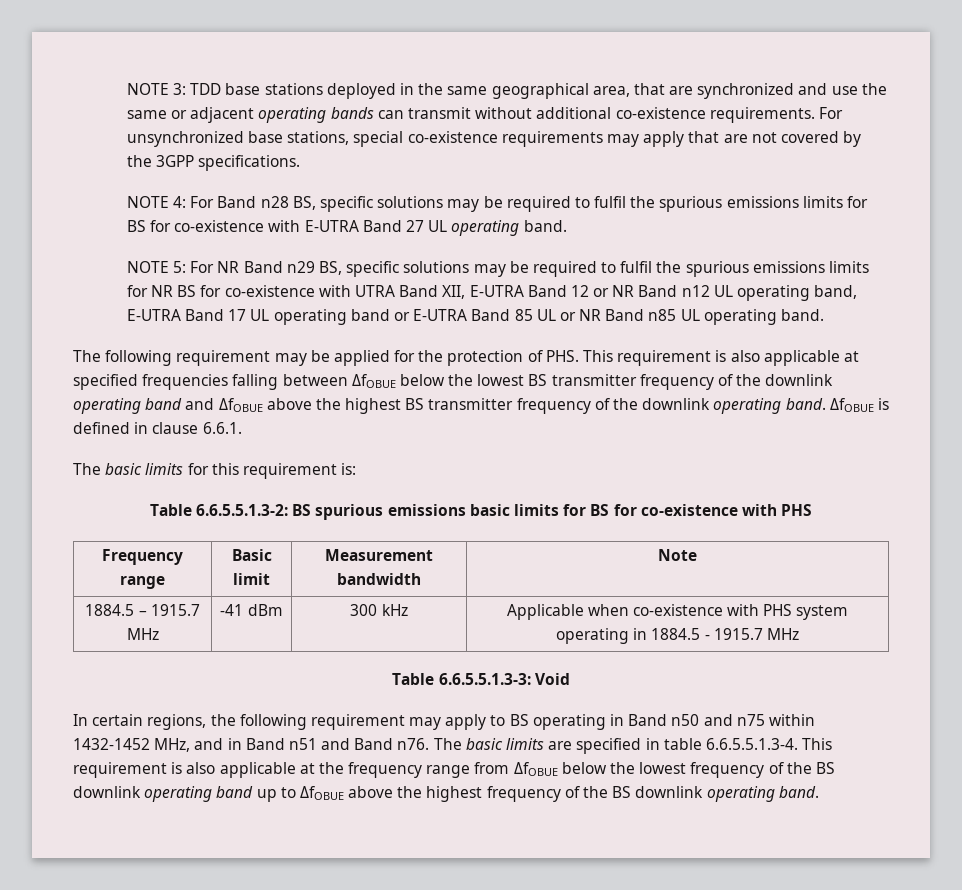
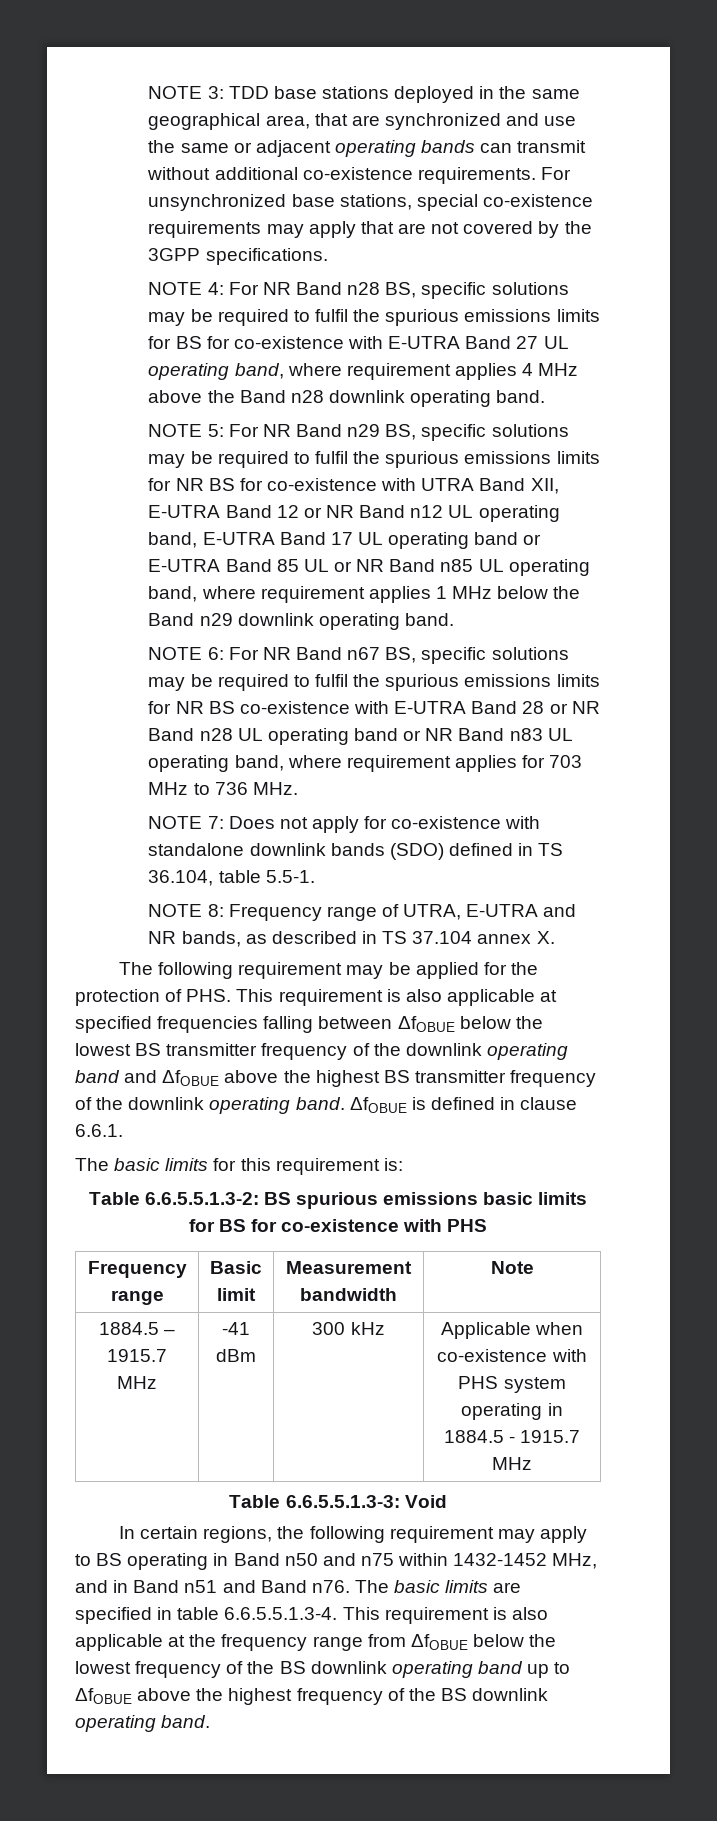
- NOTE 4: For Band n28 BS, specific solutions may be required to fulfil the spurious emissions limits for BS for co-existence with E-UTRA Band 27 UL operating band.
+ NOTE 4: For NR Band n28 BS, specific solutions may be required to fulfil the spurious emissions limits for BS for co-existence with E-UTRA Band 27 UL operating band, where requirement applies 4 MHz above the Band n28 downlink operating band.
- NOTE 5: For NR Band n29 BS, specific solutions may be required to fulfil the spurious emissions limits for NR BS for co-existence with UTRA Band XII, E-UTRA Band 12 or NR Band n12 UL operating band, E-UTRA Band 17 UL operating band or E-UTRA Band 85 UL or NR Band n85 UL operating band.
+ NOTE 5: For NR Band n29 BS, specific solutions may be required to fulfil the spurious emissions limits for NR BS for co-existence with UTRA Band XII, E-UTRA Band 12 or NR Band n12 UL operating band, E-UTRA Band 17 UL operating band or E-UTRA Band 85 UL or NR Band n85 UL operating band, where requirement applies 1 MHz below the Band n29 downlink operating band.
+ NOTE 6: For NR Band n67 BS, specific solutions may be required to fulfil the spurious emissions limits for NR BS co-existence with E-UTRA Band 28 or NR Band n28 UL operating band or NR Band n83 UL operating band, where requirement applies for 703 MHz to 736 MHz.
+ NOTE 7: Does not apply for co-existence with standalone downlink bands (SDO) defined in TS 36.104, table 5.5-1.
+ NOTE 8: Frequency range of UTRA, E-UTRA and NR bands, as described in TS 37.104 annex X.

